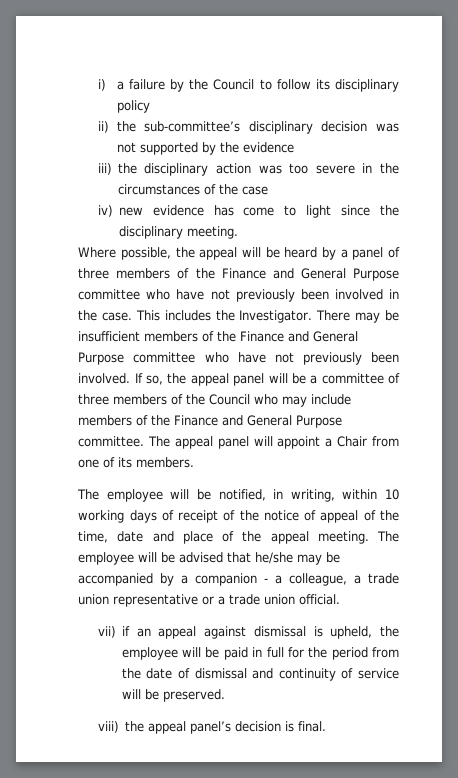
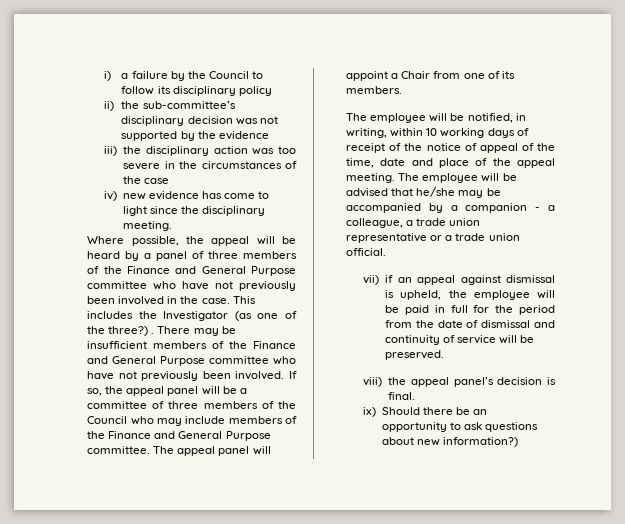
- This includes the Investigator.
+ This includes the Investigator (as one of the three?) .
+ ix) Should there be an opportunity to ask questions about new information?)

